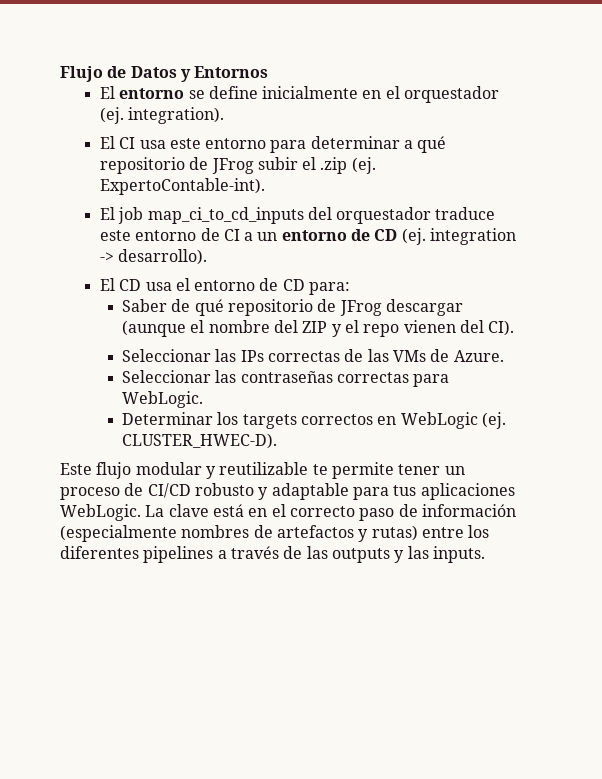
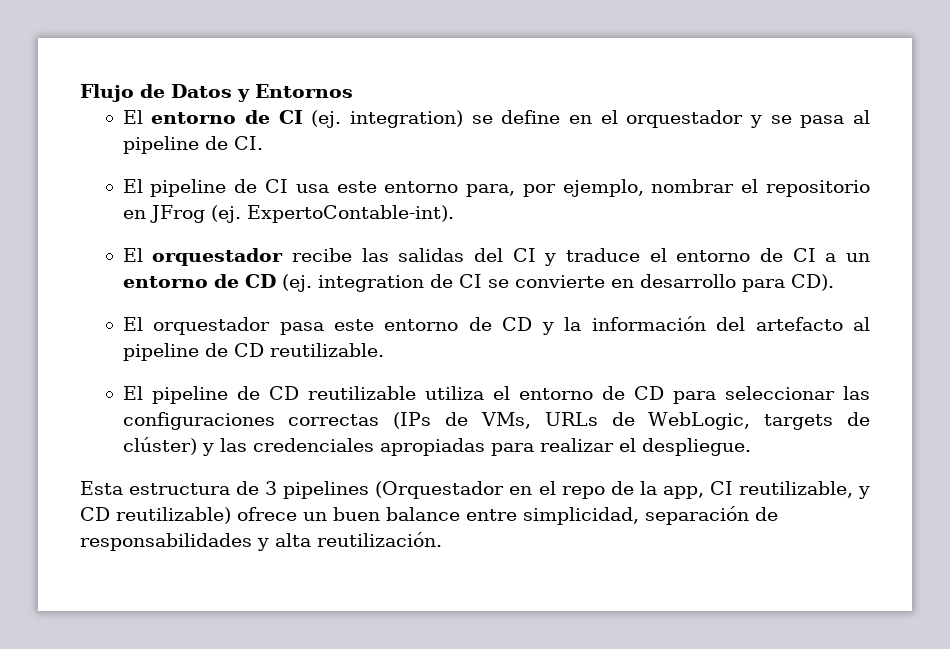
- El entorno se define inicialmente en el orquestador (ej. integration).
- El CI usa este entorno para determinar a qué repositorio de JFrog subir el .zip (ej. ExpertoContable-int).
- El job map_ci_to_cd_inputs del orquestador traduce este entorno de CI a un entorno de CD (ej. integration -> desarrollo).
- El CD usa el entorno de CD para:
- Saber de qué repositorio de JFrog descargar (aunque el nombre del ZIP y el repo vienen del CI).
- Seleccionar las IPs correctas de las VMs de Azure.
- Seleccionar las contraseñas correctas para WebLogic.
- Determinar los targets correctos en WebLogic (ej. CLUSTER_HWEC-D).
- Este flujo modular y reutilizable te permite tener un proceso de CI/CD robusto y adaptable para tus aplicaciones WebLogic. La clave está en el correcto paso de información (especialmente nombres de artefactos y rutas) entre los diferentes pipelines a través de las outputs y las inputs.
+ El entorno de CI (ej. integration) se define en el orquestador y se pasa al pipeline de CI.
+ El pipeline de CI usa este entorno para, por ejemplo, nombrar el repositorio en JFrog (ej. ExpertoContable-int).
+ El orquestador recibe las salidas del CI y traduce el entorno de CI a un entorno de CD (ej. integration de CI se convierte en desarrollo para CD).
+ El orquestador pasa este entorno de CD y la información del artefacto al pipeline de CD reutilizable.
+ El pipeline de CD reutilizable utiliza el entorno de CD para seleccionar las configuraciones correctas (IPs de VMs, URLs de WebLogic, targets de clúster) y las credenciales apropiadas para realizar el despliegue.
+ Esta estructura de 3 pipelines (Orquestador en el repo de la app, CI reutilizable, y CD reutilizable) ofrece un buen balance entre simplicidad, separación de responsabilidades y alta reutilización.

